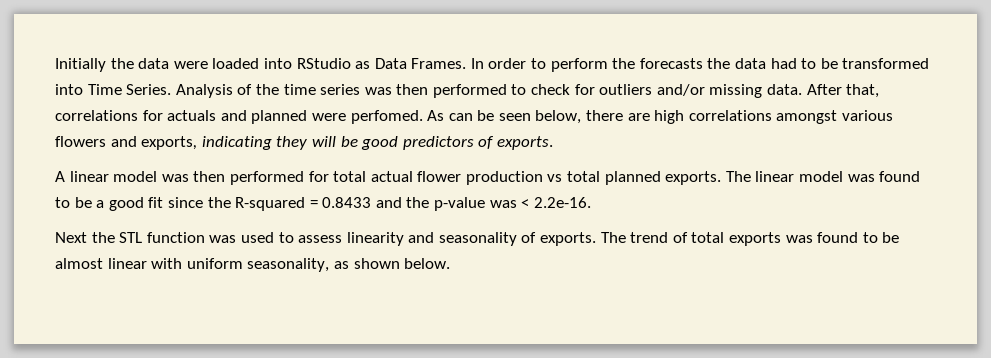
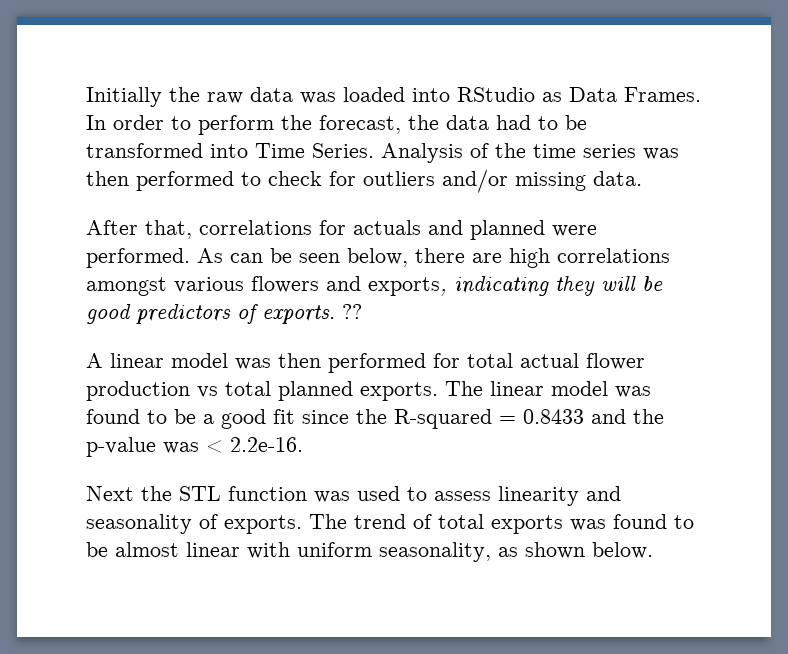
- Initially the data were loaded into RStudio as Data Frames.
+ Initially the raw data was loaded into RStudio as Data Frames.
- In order to perform the forecasts the data had to be transformed into Time Series.
+ In order to perform the forecast, the data had to be transformed into Time Series.
- Analysis of the time series was then performed to check for outliers and/or missing data. After that, correlations for actuals and planned were perfomed.
+ Analysis of the time series was then performed to check for outliers and/or missing data.
+ After that, correlations for actuals and planned were performed.
+ ??

